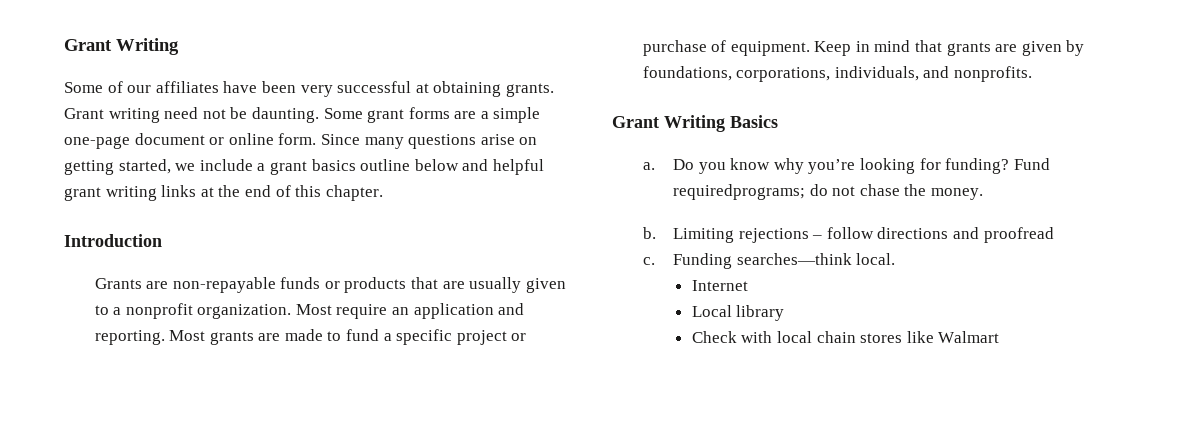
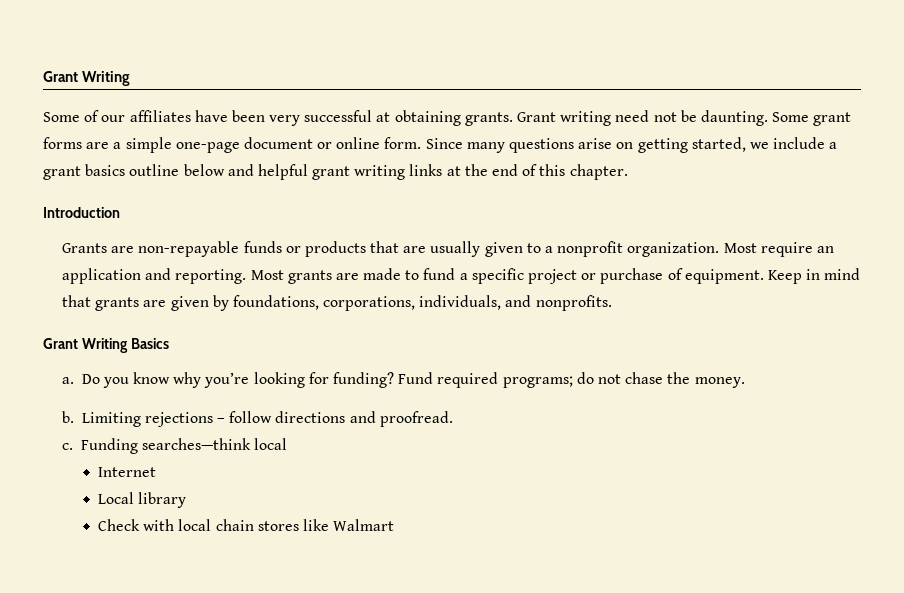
- Fund requiredprograms; do not chase the money.
+ Fund required programs; do not chase the money.
- Limiting rejections – follow directions and proofread
+ Limiting rejections – follow directions and proofread.
- Funding searches—think local.
+ Funding searches—think local

